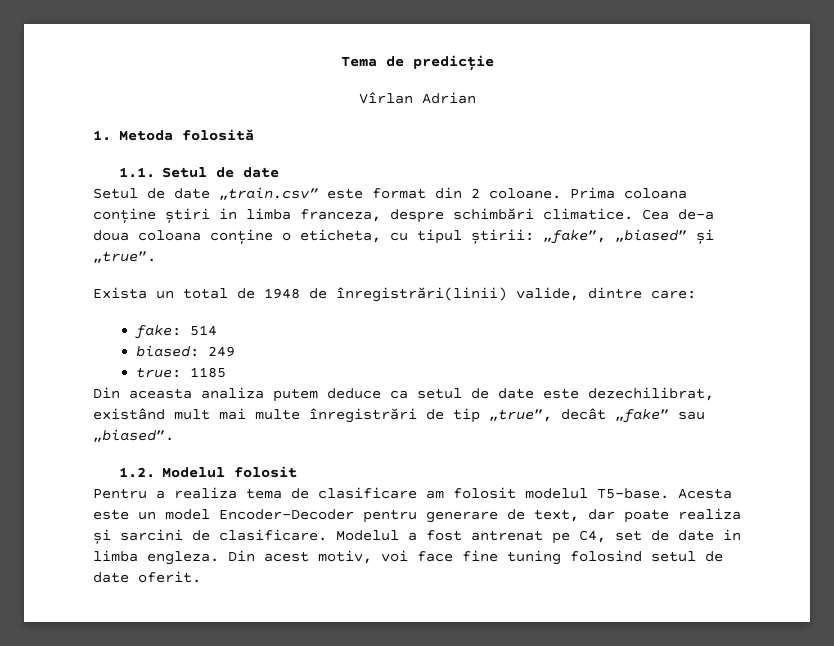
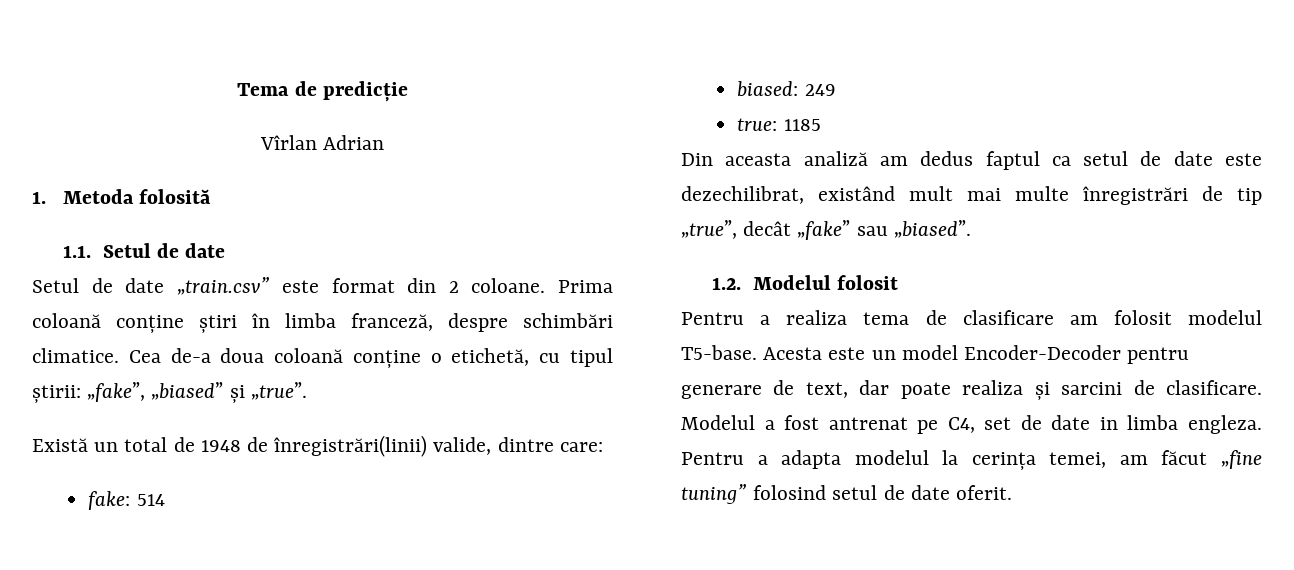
- Prima coloana conține știri in limba franceza, despre schimbări climatice.
+ Prima coloană conține știri în limba franceză, despre schimbări climatice.
- Cea de-a doua coloana conține o eticheta, cu tipul știrii: „fake”, „biased” și „true”.
+ Cea de-a doua coloană conține o etichetă, cu tipul știrii: „fake”, „biased” și „true”.
- Exista un total de 1948 de înregistrări(linii) valide, dintre care:
+ Există un total de 1948 de înregistrări(linii) valide, dintre care:
- Din aceasta analiza putem deduce ca setul de date este dezechilibrat, existând mult mai multe înregistrări de tip „true”, decât „fake” sau „biased”.
+ Din aceasta analiză am dedus faptul ca setul de date este dezechilibrat, existând mult mai multe înregistrări de tip „true”, decât „fake” sau „biased”.
- Din acest motiv, voi face fine tuning folosind setul de date oferit.
+ Pentru a adapta modelul la cerința temei, am făcut „fine tuning” folosind setul de date oferit.

